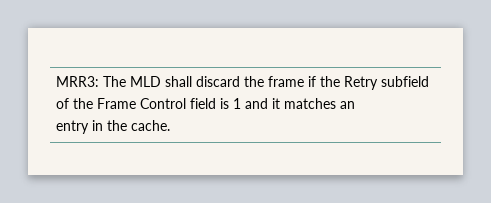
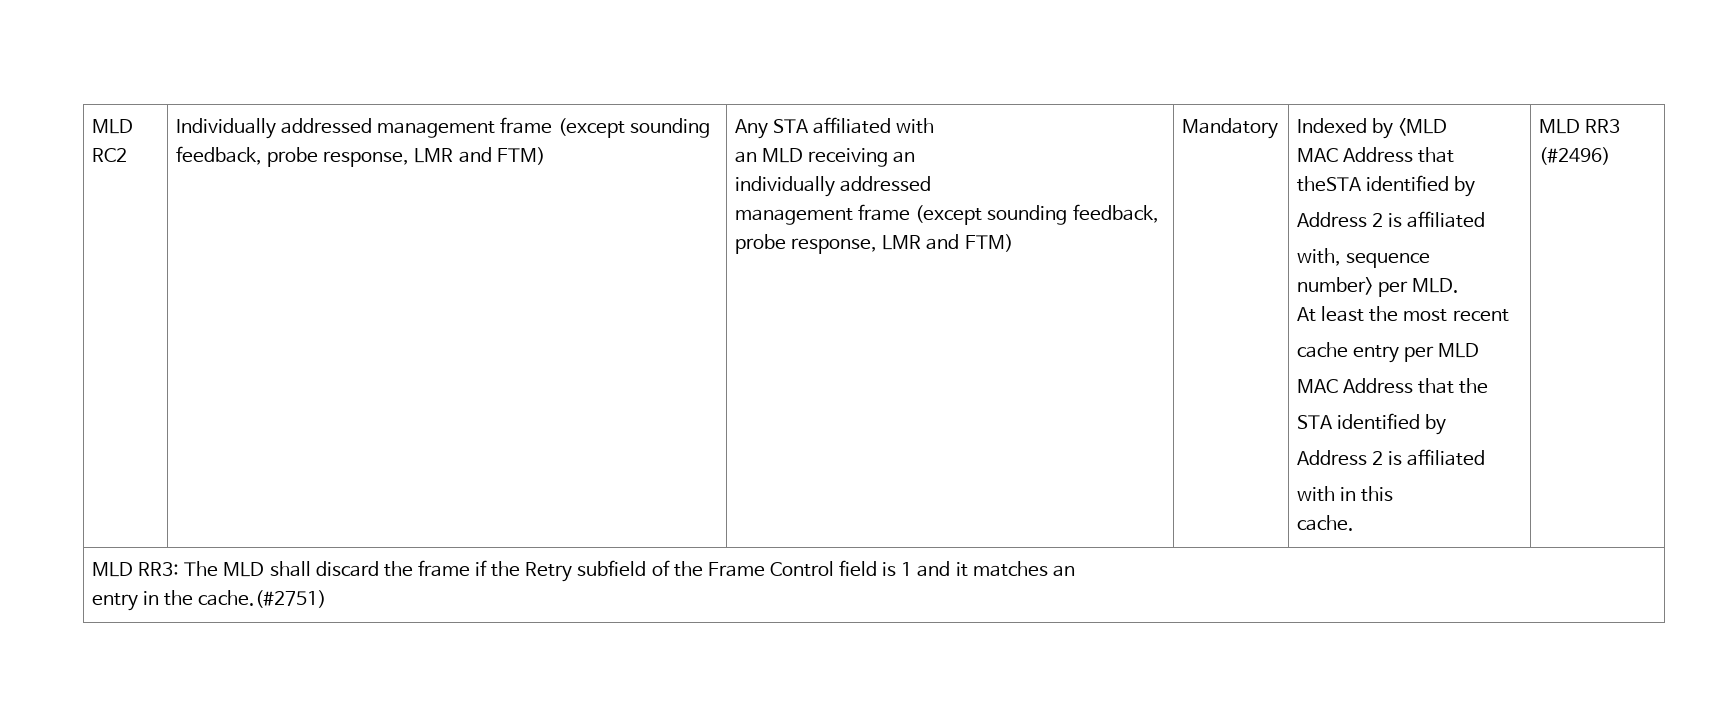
- MRR3: The MLD shall discard the frame if the Retry subfield of the Frame Control field is 1 and it matches an
- entry in the cache.
+ MLD RC2 | Individually addressed management frame (except sounding feedback, probe response, LMR and FTM) | Any STA affiliated with
+ an MLD receiving an
+ individually addressed
+ management frame (except sounding feedback, probe response, LMR and FTM) | Mandatory | Indexed by <MLD
+ MAC Address that theSTA identified by
+ Address 2 is affiliated
+ with, sequence
+ number> per MLD.
+ At least the most recent
+ cache entry per MLD
+ MAC Address that the
+ STA identified by
+ Address 2 is affiliated
+ with in this
+ cache. | MLD RR3 (#2496)
+ MLD RR3: The MLD shall discard the frame if the Retry subfield of the Frame Control field is 1 and it matches an
+ entry in the cache.(#2751)

